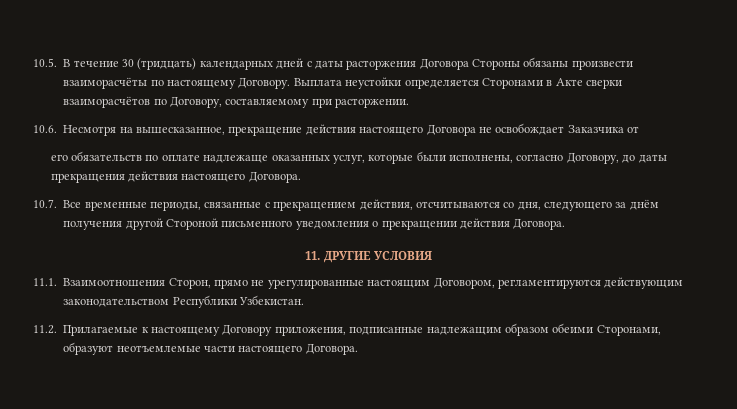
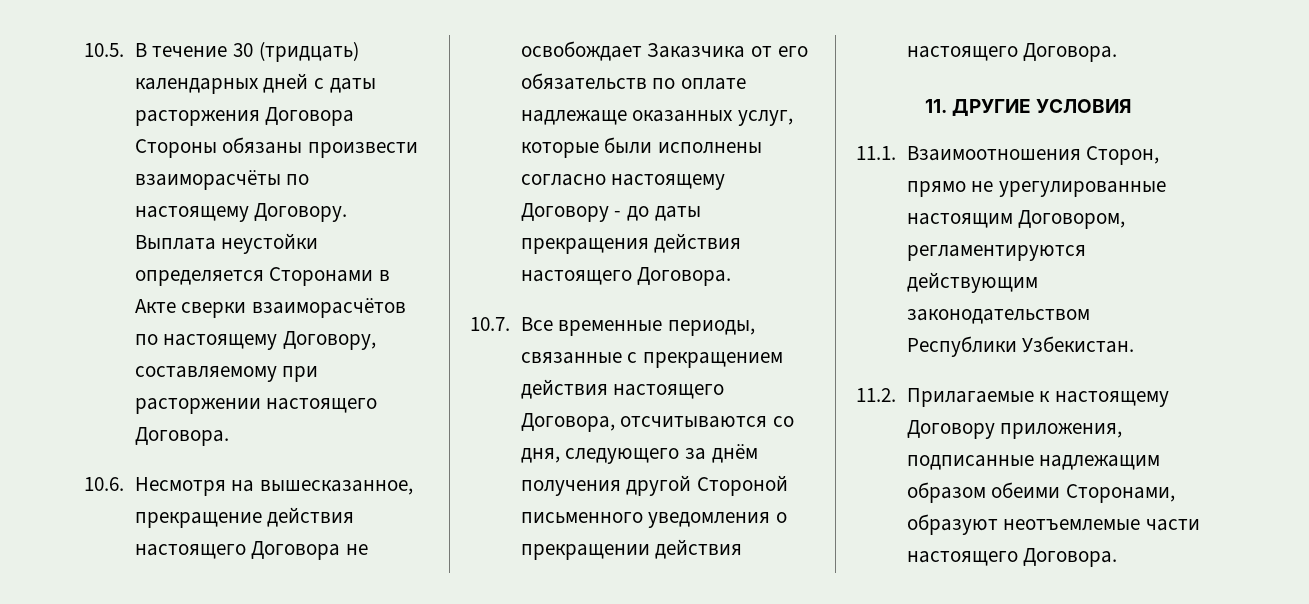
- Выплата неустойки определяется Сторонами в Акте сверки взаиморасчётов по Договору, составляемому при расторжении.
+ Выплата неустойки определяется Сторонами в Акте сверки взаиморасчётов по настоящему Договору, составляемому при расторжении настоящего Договора.
- 10.6. Несмотря на вышесказанное, прекращение действия настоящего Договора не освобождает Заказчика от
- его обязательств по оплате надлежаще оказанных услуг, которые были исполнены, согласно Договору, до даты прекращения действия настоящего Договора.
+ 10.6. Несмотря на вышесказанное, прекращение действия настоящего Договора не освобождает Заказчика от его обязательств по оплате надлежаще оказанных услуг, которые были исполнены согласно настоящему Договору - до даты прекращения действия настоящего Договора.
- 10.7. Все временные периоды, связанные с прекращением действия, отсчитываются со дня, следующего за днём получения другой Стороной письменного уведомления о прекращении действия Договора.
+ 10.7. Все временные периоды, связанные с прекращением действия настоящего Договора, отсчитываются со дня, следующего за днём получения другой Стороной письменного уведомления о прекращении действия настоящего Договора.

